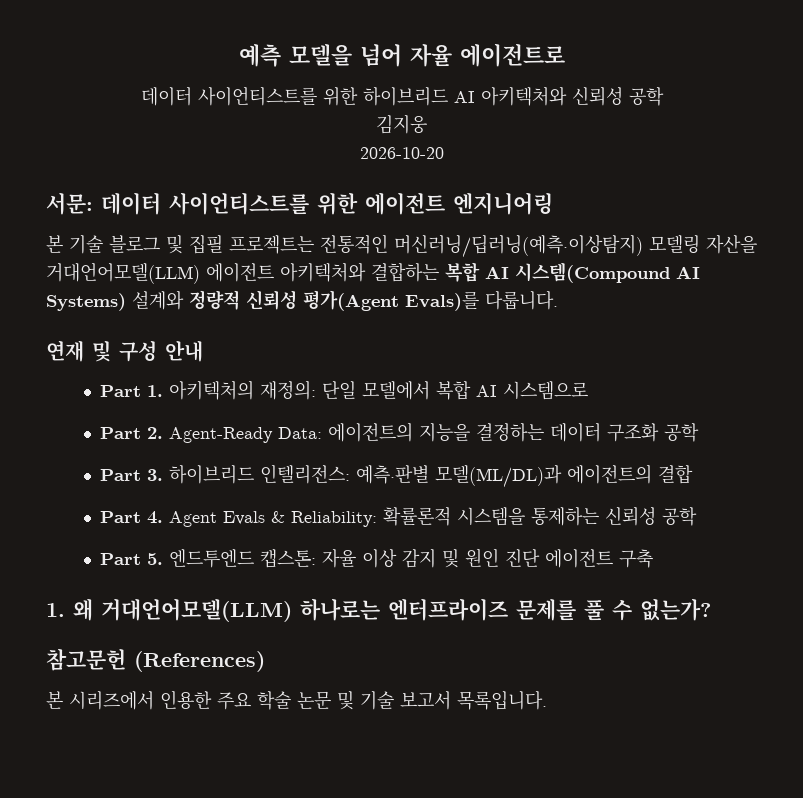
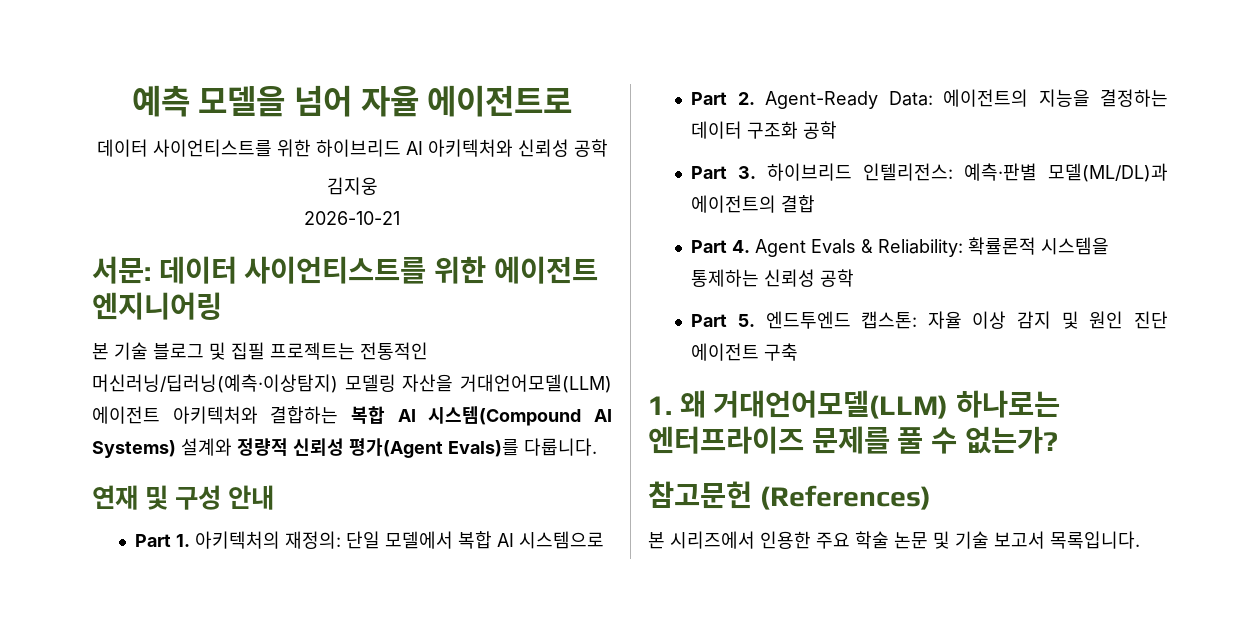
- 2026-10-20
+ 2026-10-21

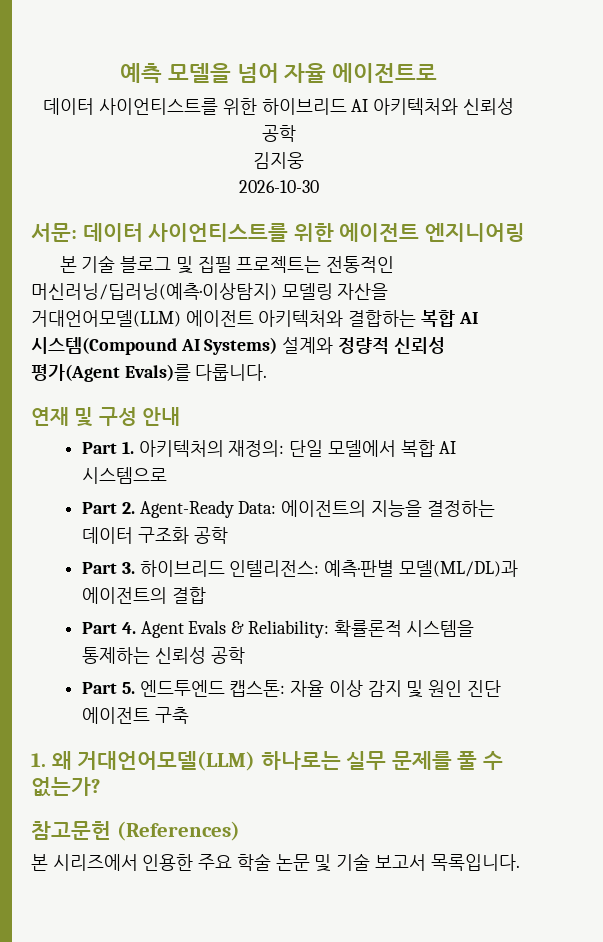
- 2026-10-21
+ 2026-10-30
- 1. 왜 거대언어모델(LLM) 하나로는 엔터프라이즈 문제를 풀 수 없는가?
+ 1. 왜 거대언어모델(LLM) 하나로는 실무 문제를 풀 수 없는가?

